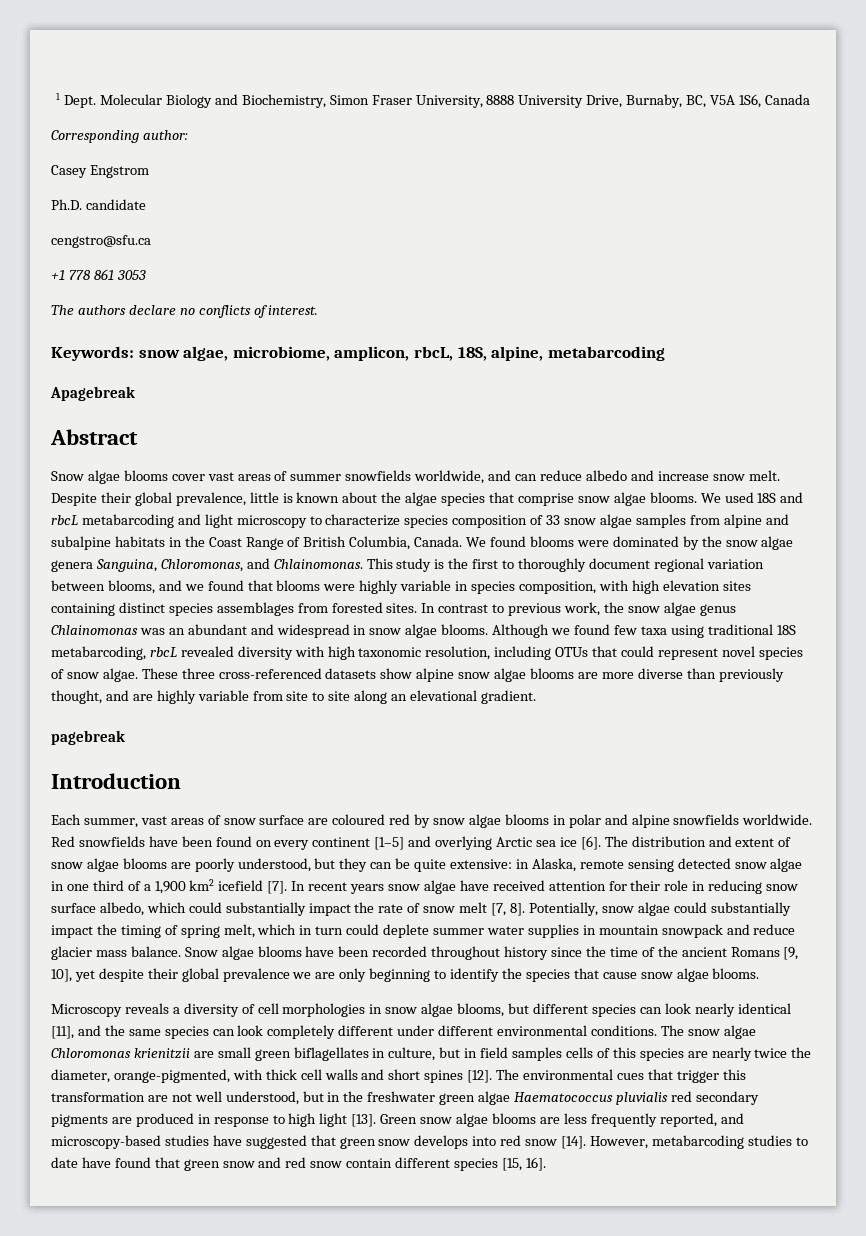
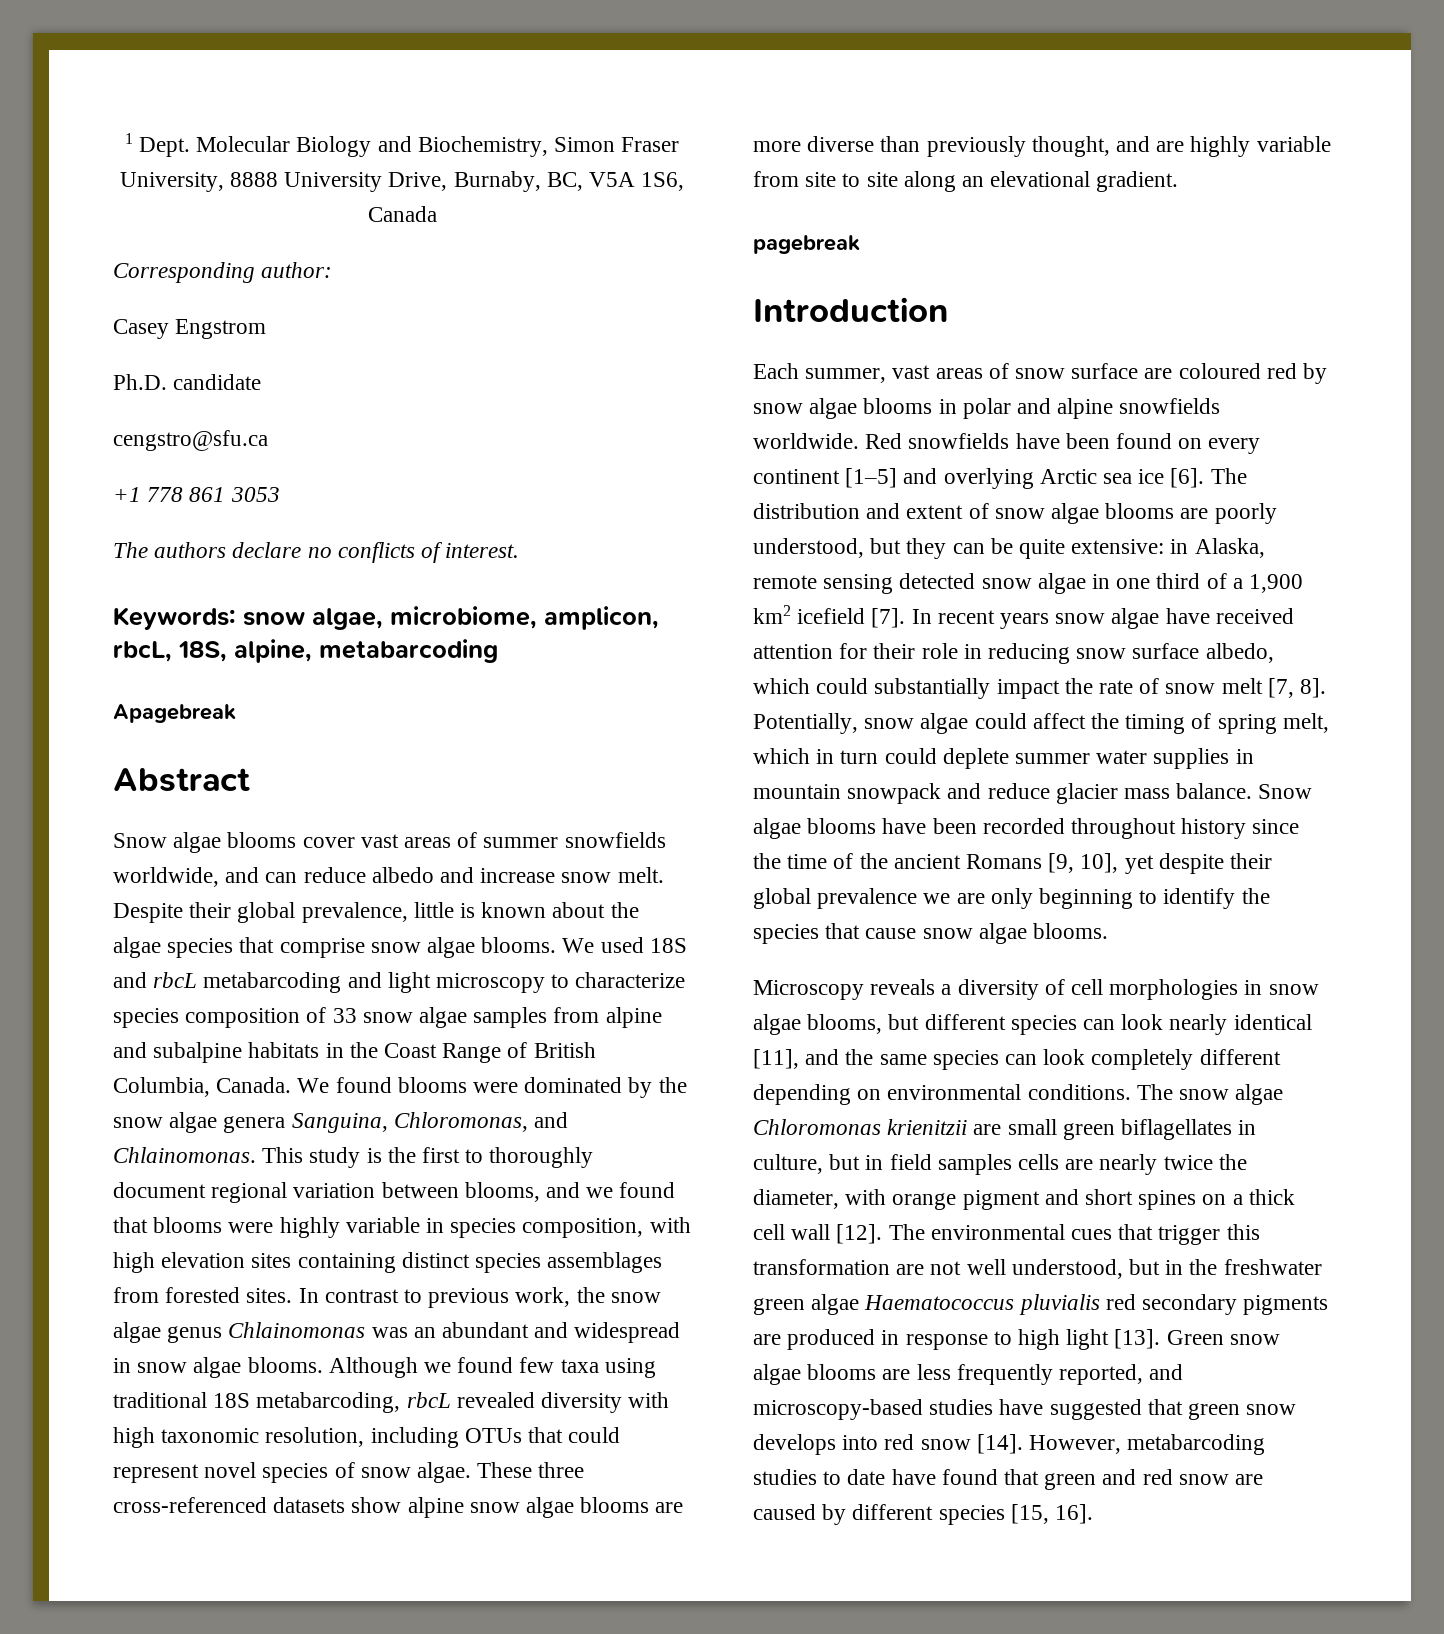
- Potentially, snow algae could substantially impact the timing of spring melt, which in turn could deplete summer water supplies in mountain snowpack and reduce glacier mass balance.
+ Potentially, snow algae could affect the timing of spring melt, which in turn could deplete summer water supplies in mountain snowpack and reduce glacier mass balance.
- Microscopy reveals a diversity of cell morphologies in snow algae blooms, but different species can look nearly identical [11], and the same species can look completely different under different environmental conditions.
+ Microscopy reveals a diversity of cell morphologies in snow algae blooms, but different species can look nearly identical [11], and the same species can look completely different depending on environmental conditions.
- The snow algae Chloromonas krienitzii are small green biflagellates in culture, but in field samples cells of this species are nearly twice the diameter, orange-pigmented, with thick cell walls and short spines [12].
+ The snow algae Chloromonas krienitzii are small green biflagellates in culture, but in field samples cells are nearly twice the diameter, with orange pigment and short spines on a thick cell wall [12].
- However, metabarcoding studies to date have found that green snow and red snow contain different species [15, 16].
+ However, metabarcoding studies to date have found that green and red snow are caused by different species [15, 16].

